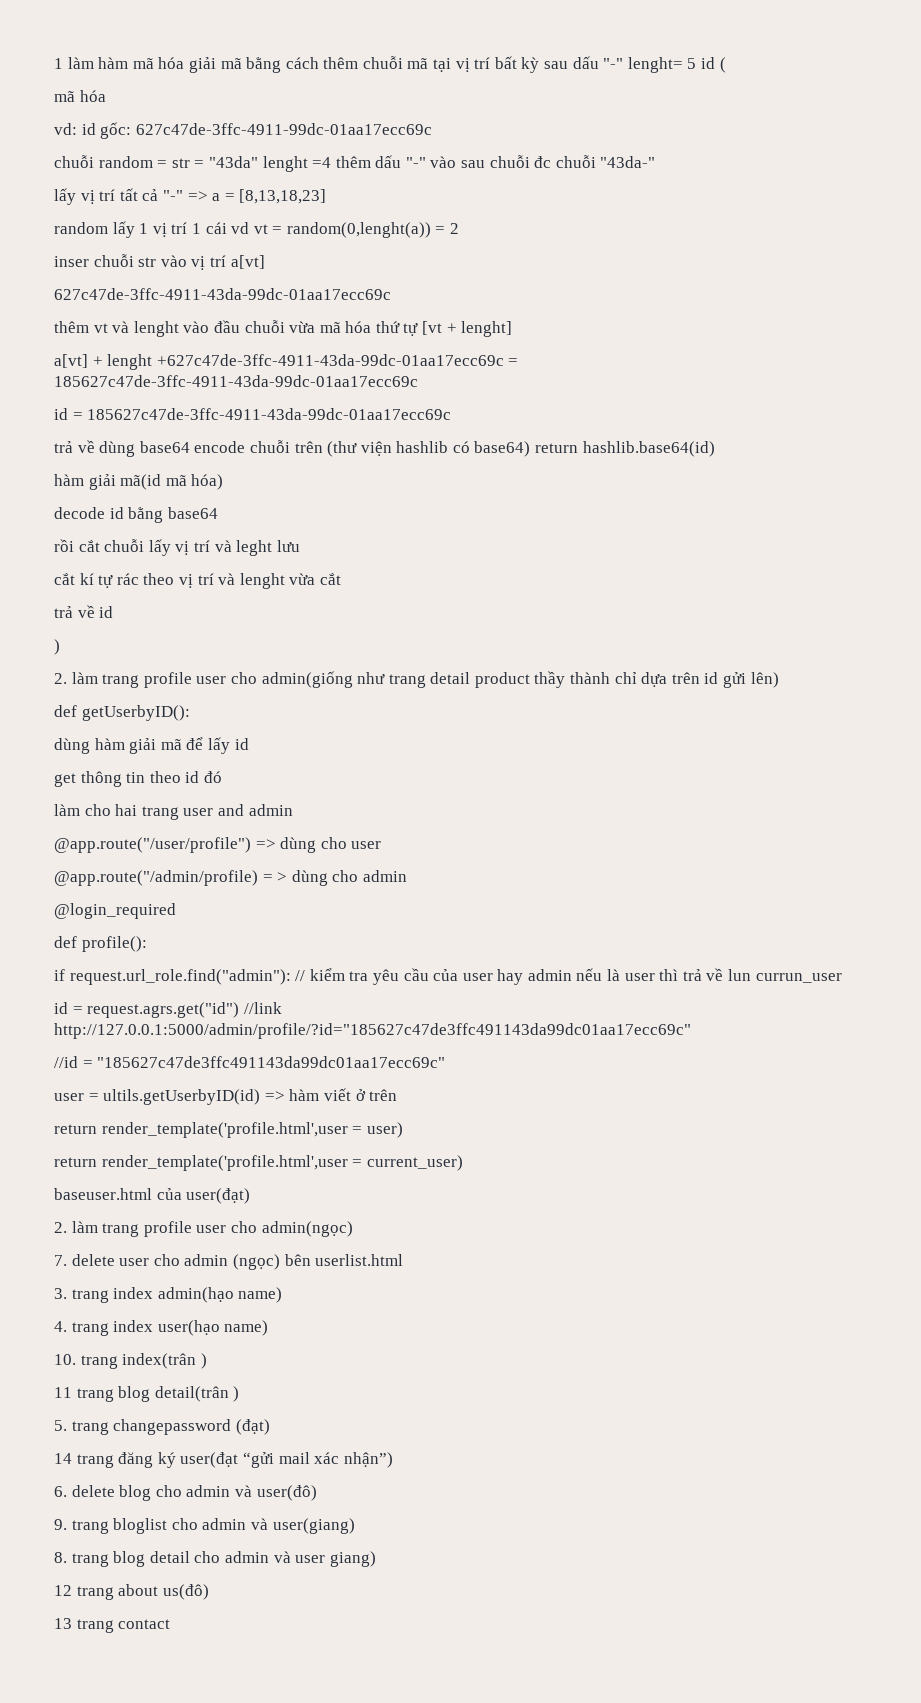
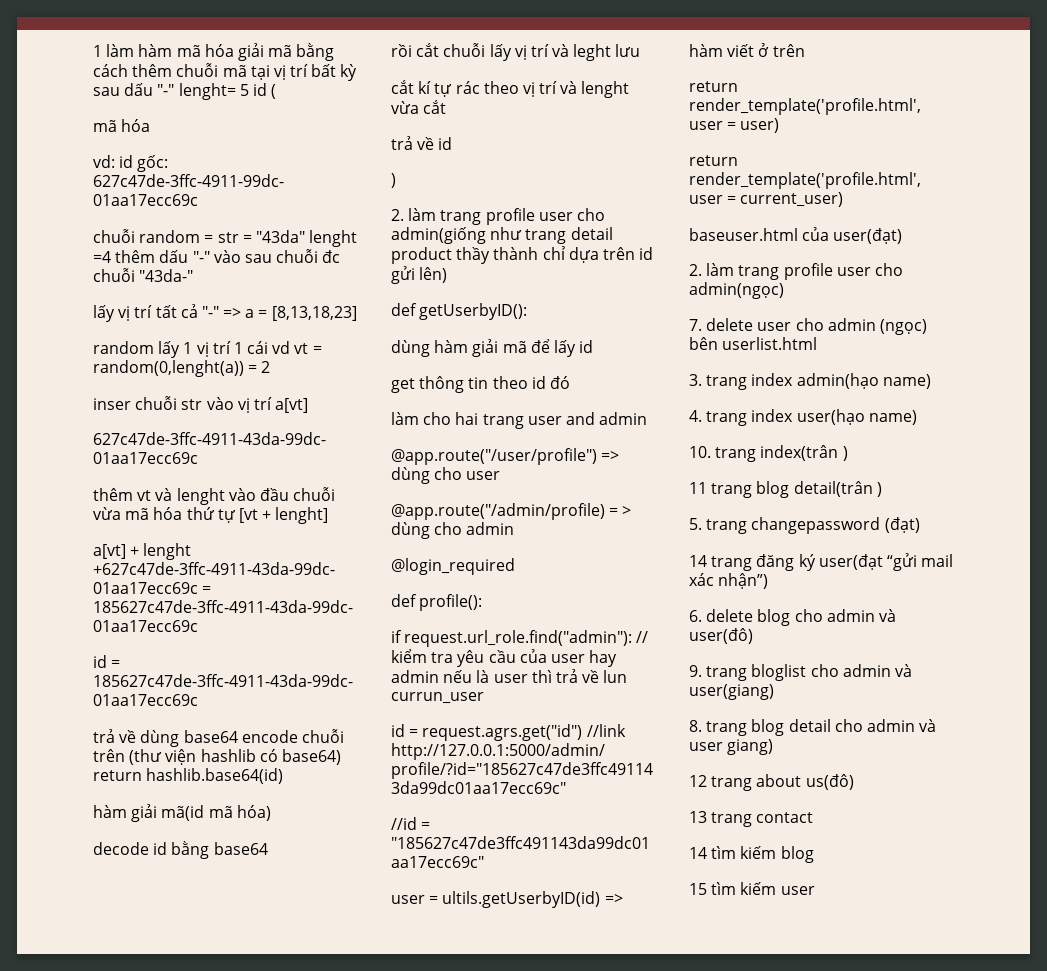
+ 14 tìm kiếm blog
+ 15 tìm kiếm user

